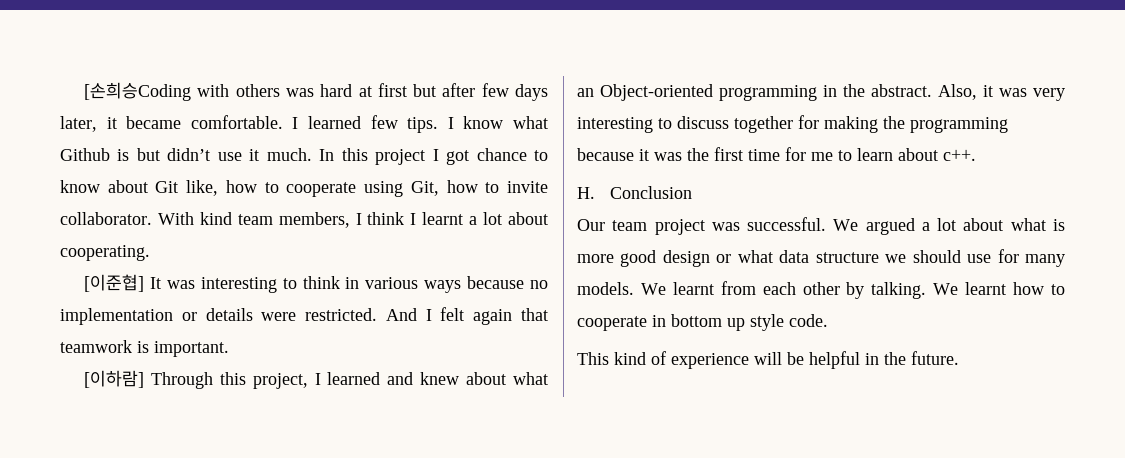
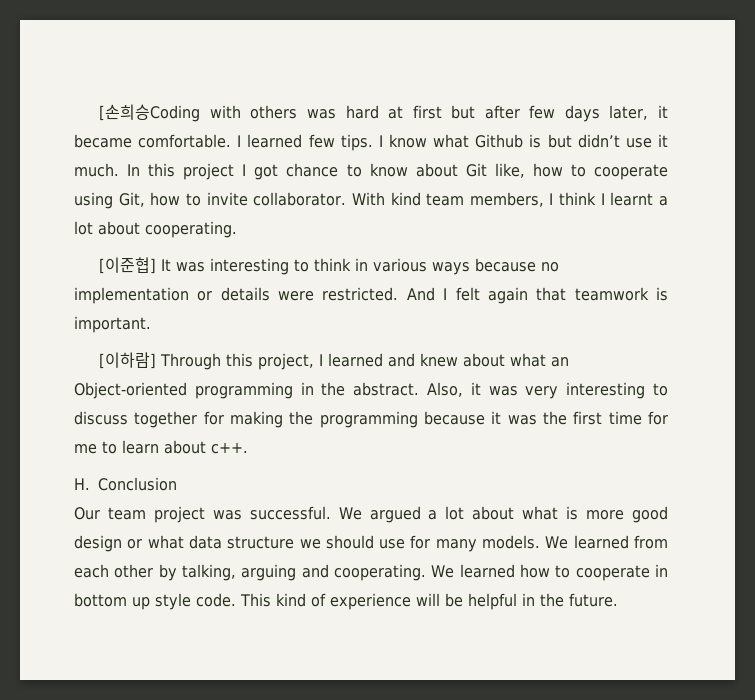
- We learnt from each other by talking. We learnt how to cooperate in bottom up style code.
- This kind of experience will be helpful in the future.
+ We learned from each other by talking, arguing and cooperating. We learned how to cooperate in bottom up style code. This kind of experience will be helpful in the future.

